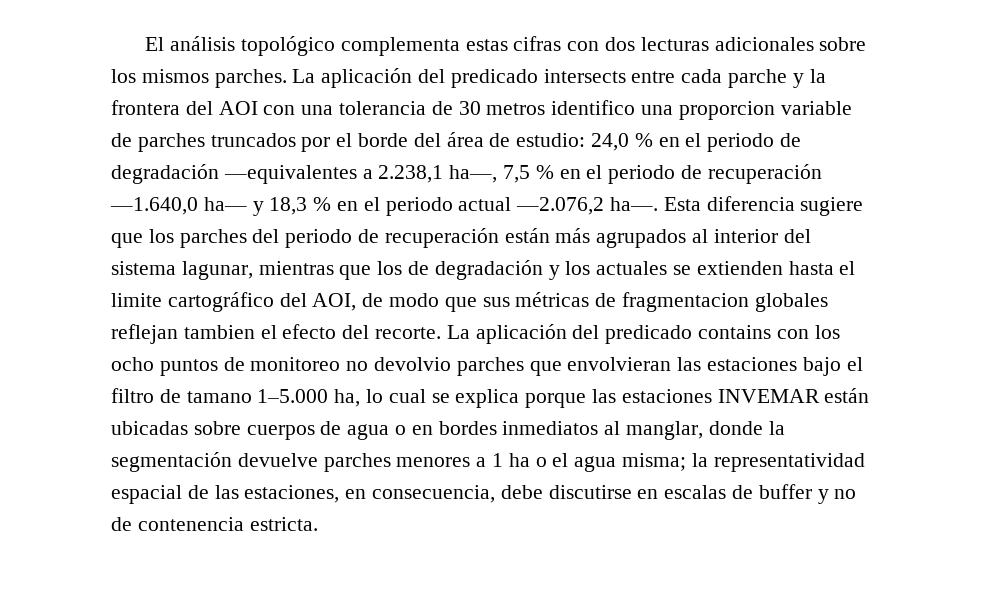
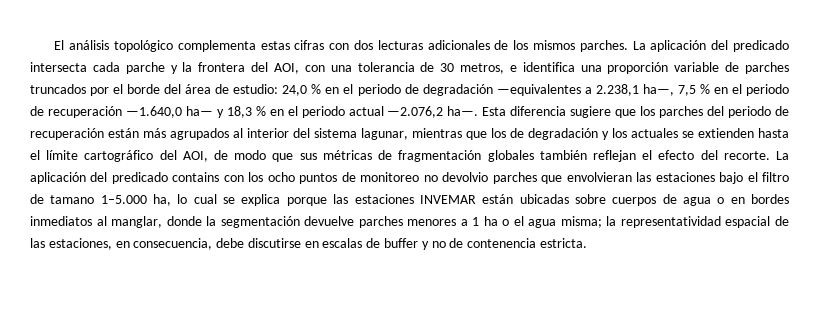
- El análisis topológico complementa estas cifras con dos lecturas adicionales sobre los mismos parches.
+ El análisis topológico complementa estas cifras con dos lecturas adicionales de los mismos parches.
- La aplicación del predicado intersects entre cada parche y la frontera del AOI con una tolerancia de 30 metros identifico una proporcion variable de parches truncados por el borde del área de estudio: 24,0 % en el periodo de degradación —equivalentes a 2.238,1 ha—, 7,5 % en el periodo de recuperación —1.640,0 ha— y 18,3 % en el periodo actual —2.076,2 ha—.
+ La aplicación del predicado intersecta cada parche y la frontera del AOI, con una tolerancia de 30 metros, e identifica una proporción variable de parches truncados por el borde del área de estudio: 24,0 % en el periodo de degradación —equivalentes a 2.238,1 ha—, 7,5 % en el periodo de recuperación —1.640,0 ha— y 18,3 % en el periodo actual —2.076,2 ha—.
- Esta diferencia sugiere que los parches del periodo de recuperación están más agrupados al interior del sistema lagunar, mientras que los de degradación y los actuales se extienden hasta el limite cartográfico del AOI, de modo que sus métricas de fragmentacion globales reflejan tambien el efecto del recorte.
+ Esta diferencia sugiere que los parches del periodo de recuperación están más agrupados al interior del sistema lagunar, mientras que los de degradación y los actuales se extienden hasta el límite cartográfico del AOI, de modo que sus métricas de fragmentación globales también reflejan el efecto del recorte.

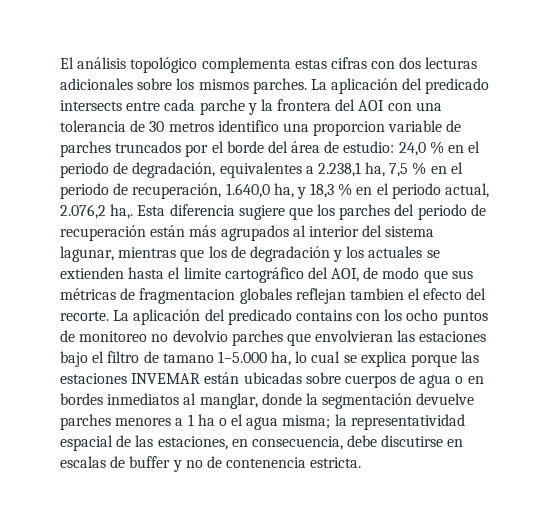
- El análisis topológico complementa estas cifras con dos lecturas adicionales de los mismos parches.
+ El análisis topológico complementa estas cifras con dos lecturas adicionales sobre los mismos parches.
- La aplicación del predicado intersecta cada parche y la frontera del AOI, con una tolerancia de 30 metros, e identifica una proporción variable de parches truncados por el borde del área de estudio: 24,0 % en el periodo de degradación —equivalentes a 2.238,1 ha—, 7,5 % en el periodo de recuperación —1.640,0 ha— y 18,3 % en el periodo actual —2.076,2 ha—.
+ La aplicación del predicado intersects entre cada parche y la frontera del AOI con una tolerancia de 30 metros identifico una proporcion variable de parches truncados por el borde del área de estudio: 24,0 % en el periodo de degradación, equivalentes a 2.238,1 ha, 7,5 % en el periodo de recuperación, 1.640,0 ha, y 18,3 % en el periodo actual, 2.076,2 ha,.
- Esta diferencia sugiere que los parches del periodo de recuperación están más agrupados al interior del sistema lagunar, mientras que los de degradación y los actuales se extienden hasta el límite cartográfico del AOI, de modo que sus métricas de fragmentación globales también reflejan el efecto del recorte.
+ Esta diferencia sugiere que los parches del periodo de recuperación están más agrupados al interior del sistema lagunar, mientras que los de degradación y los actuales se extienden hasta el limite cartográfico del AOI, de modo que sus métricas de fragmentacion globales reflejan tambien el efecto del recorte.

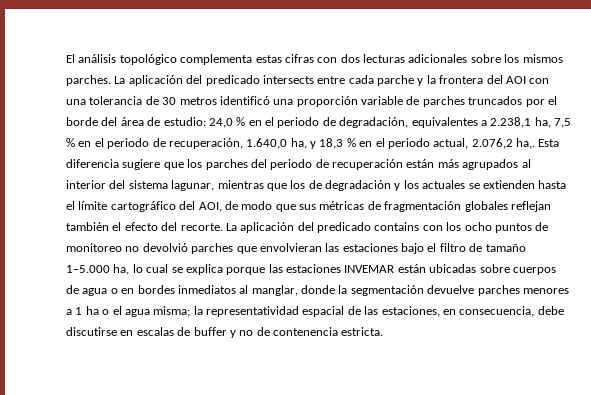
- La aplicación del predicado intersects entre cada parche y la frontera del AOI con una tolerancia de 30 metros identifico una proporcion variable de parches truncados por el borde del área de estudio: 24,0 % en el periodo de degradación, equivalentes a 2.238,1 ha, 7,5 % en el periodo de recuperación, 1.640,0 ha, y 18,3 % en el periodo actual, 2.076,2 ha,.
+ La aplicación del predicado intersects entre cada parche y la frontera del AOI con una tolerancia de 30 metros identificó una proporción variable de parches truncados por el borde del área de estudio: 24,0 % en el periodo de degradación, equivalentes a 2.238,1 ha, 7,5 % en el periodo de recuperación, 1.640,0 ha, y 18,3 % en el periodo actual, 2.076,2 ha,.
- Esta diferencia sugiere que los parches del periodo de recuperación están más agrupados al interior del sistema lagunar, mientras que los de degradación y los actuales se extienden hasta el limite cartográfico del AOI, de modo que sus métricas de fragmentacion globales reflejan tambien el efecto del recorte.
+ Esta diferencia sugiere que los parches del periodo de recuperación están más agrupados al interior del sistema lagunar, mientras que los de degradación y los actuales se extienden hasta el límite cartográfico del AOI, de modo que sus métricas de fragmentación globales reflejan también el efecto del recorte.
- La aplicación del predicado contains con los ocho puntos de monitoreo no devolvio parches que envolvieran las estaciones bajo el filtro de tamano 1–5.000 ha, lo cual se explica porque las estaciones INVEMAR están ubicadas sobre cuerpos de agua o en bordes inmediatos al manglar, donde la segmentación devuelve parches menores a 1 ha o el agua misma;
+ La aplicación del predicado contains con los ocho puntos de monitoreo no devolvió parches que envolvieran las estaciones bajo el filtro de tamaño 1–5.000 ha, lo cual se explica porque las estaciones INVEMAR están ubicadas sobre cuerpos de agua o en bordes inmediatos al manglar, donde la segmentación devuelve parches menores a 1 ha o el agua misma;

